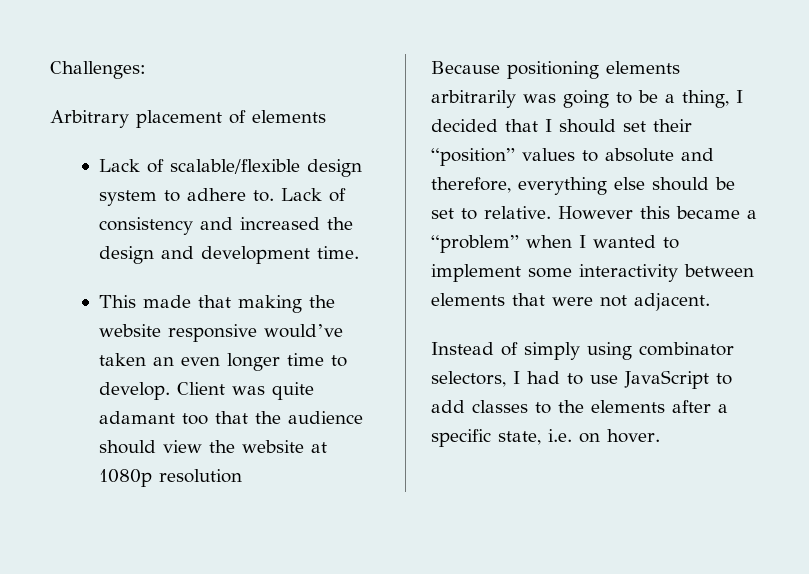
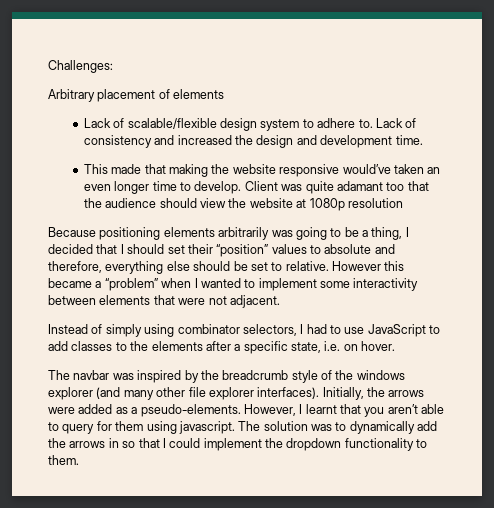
+ The navbar was inspired by the breadcrumb style of the windows explorer (and many other file explorer interfaces). Initially, the arrows were added as a pseudo-elements. However, I learnt that you aren’t able to query for them using javascript. The solution was to dynamically add the arrows in so that I could implement the dropdown functionality to them.

